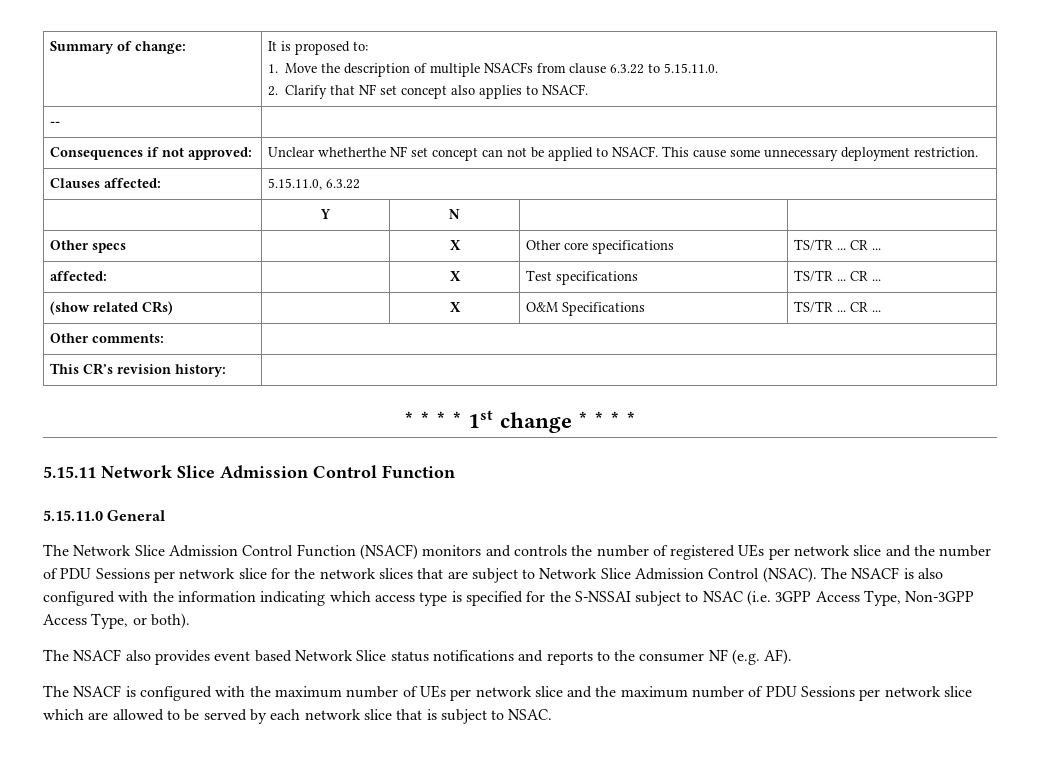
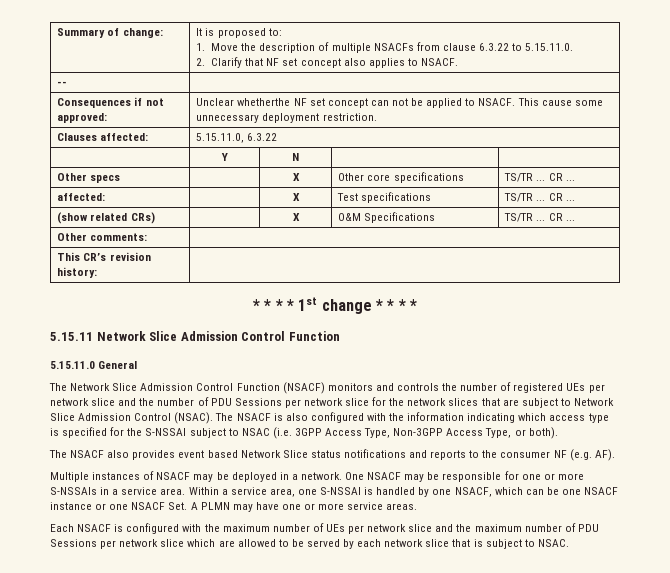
- The NSACF is configured with the maximum number of UEs per network slice and the maximum number of PDU Sessions per network slice which are allowed to be served by each network slice that is subject to NSAC.
+ Multiple instances of NSACF may be deployed in a network. One NSACF may be responsible for one or more S-NSSAIs in a service area. Within a service area, one S-NSSAI is handled by one NSACF, which can be one NSACF instance or one NSACF Set. A PLMN may have one or more service areas.
+ Each NSACF is configured with the maximum number of UEs per network slice and the maximum number of PDU Sessions per network slice which are allowed to be served by each network slice that is subject to NSAC.

